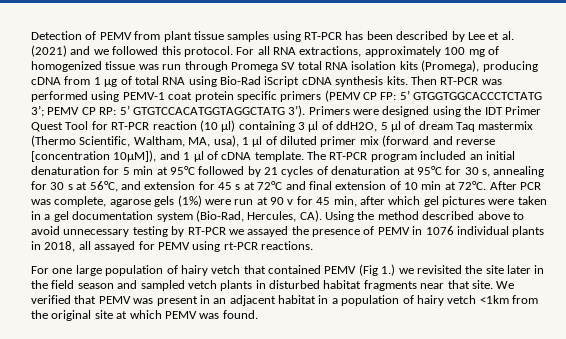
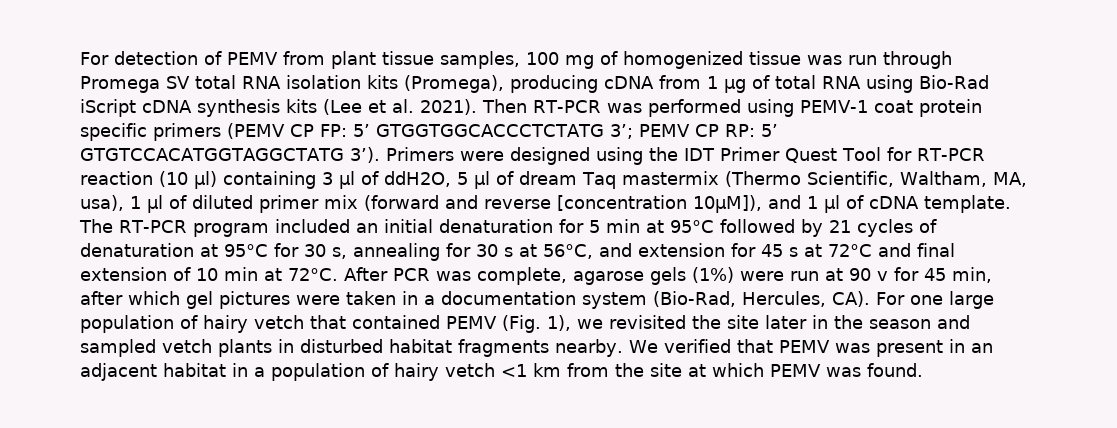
- Detection of PEMV from plant tissue samples using RT-PCR has been described by Lee et al. (2021) and we followed this protocol. For all RNA extractions, approximately 100 mg of homogenized tissue was run through Promega SV total RNA isolation kits (Promega), producing cDNA from 1 µg of total RNA using Bio-Rad iScript cDNA synthesis kits.
+ For detection of PEMV from plant tissue samples, 100 mg of homogenized tissue was run through Promega SV total RNA isolation kits (Promega), producing cDNA from 1 µg of total RNA using Bio-Rad iScript cDNA synthesis kits (Lee et al. 2021).
- After PCR was complete, agarose gels (1%) were run at 90 v for 45 min, after which gel pictures were taken in a gel documentation system (Bio-Rad, Hercules, CA). Using the method described above to avoid unnecessary testing by RT-PCR we assayed the presence of PEMV in 1076 individual plants in 2018, all assayed for PEMV using rt-PCR reactions.
- For one large population of hairy vetch that contained PEMV (Fig 1.) we revisited the site later in the field season and sampled vetch plants in disturbed habitat fragments near that site.
+ After PCR was complete, agarose gels (1%) were run at 90 v for 45 min, after which gel pictures were taken in a documentation system (Bio-Rad, Hercules, CA). For one large population of hairy vetch that contained PEMV (Fig. 1), we revisited the site later in the season and sampled vetch plants in disturbed habitat fragments nearby.
- We verified that PEMV was present in an adjacent habitat in a population of hairy vetch <1km from the original site at which PEMV was found.
+ We verified that PEMV was present in an adjacent habitat in a population of hairy vetch <1 km from the site at which PEMV was found.

